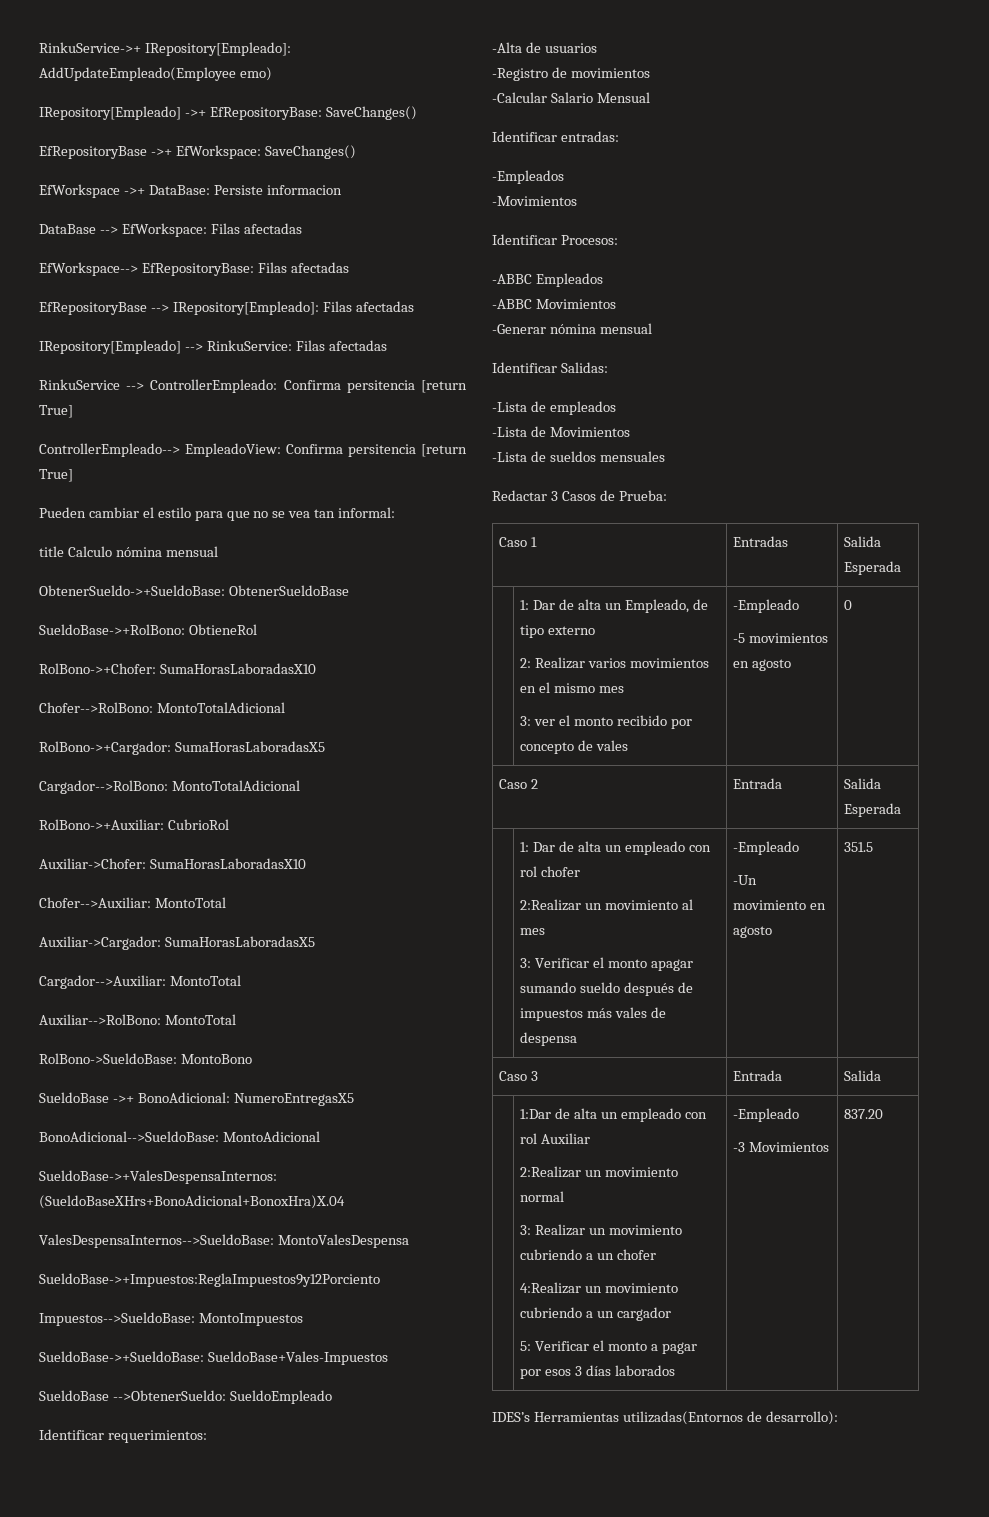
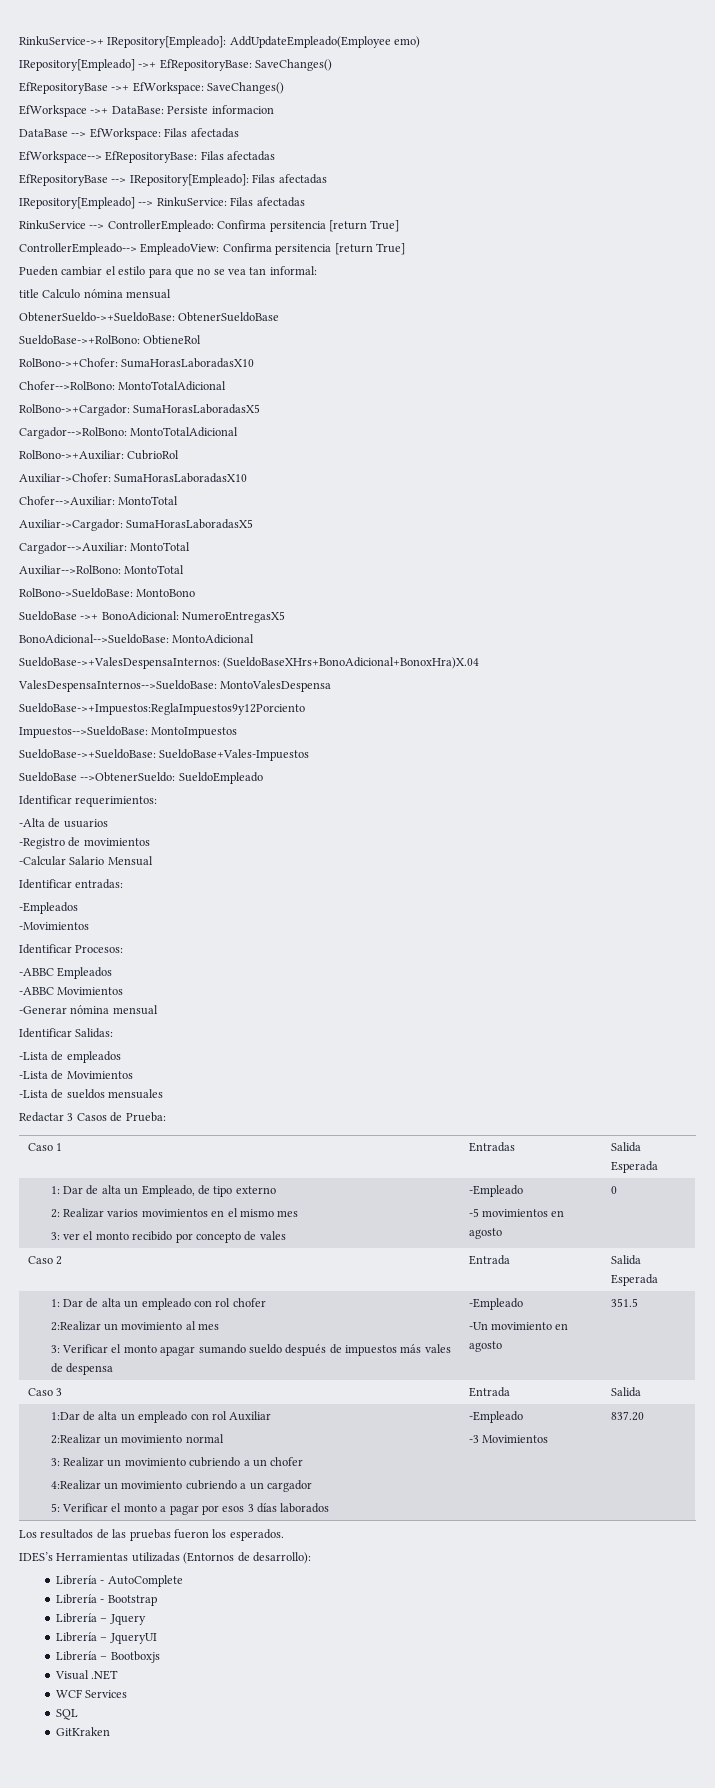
+ Los resultados de las pruebas fueron los esperados.
- IDES’s Herramientas utilizadas(Entornos de desarrollo):
+ IDES’s Herramientas utilizadas (Entornos de desarrollo):
+ Librería - AutoComplete
+ Librería - Bootstrap
+ Librería – Jquery
+ Librería – JqueryUI
+ Librería – Bootboxjs
+ Visual .NET
+ WCF Services
+ SQL
+ GitKraken

